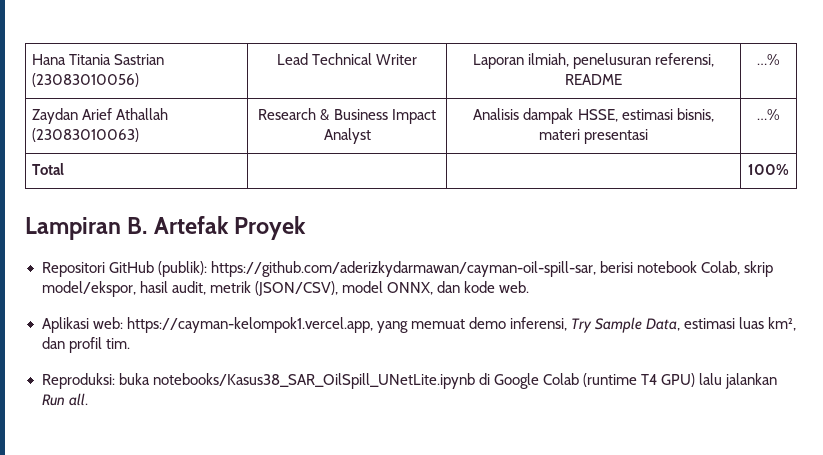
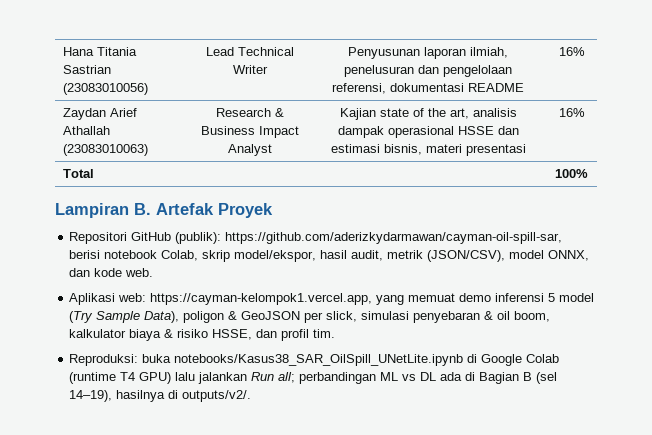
- Hana Titania Sastrian (23083010056) | Lead Technical Writer | Laporan ilmiah, penelusuran referensi, README | …%
+ Hana Titania Sastrian (23083010056) | Lead Technical Writer | Penyusunan laporan ilmiah, penelusuran dan pengelolaan referensi, dokumentasi README | 16%
- Zaydan Arief Athallah (23083010063) | Research & Business Impact Analyst | Analisis dampak HSSE, estimasi bisnis, materi presentasi | …%
+ Zaydan Arief Athallah (23083010063) | Research & Business Impact Analyst | Kajian state of the art, analisis dampak operasional HSSE dan estimasi bisnis, materi presentasi | 16%
- Aplikasi web: https://cayman-kelompok1.vercel.app, yang memuat demo inferensi, Try Sample Data, estimasi luas km², dan profil tim.
+ Aplikasi web: https://cayman-kelompok1.vercel.app, yang memuat demo inferensi 5 model (Try Sample Data), poligon & GeoJSON per slick, simulasi penyebaran & oil boom, kalkulator biaya & risiko HSSE, dan profil tim.
- Reproduksi: buka notebooks/Kasus38_SAR_OilSpill_UNetLite.ipynb di Google Colab (runtime T4 GPU) lalu jalankan Run all.
+ Reproduksi: buka notebooks/Kasus38_SAR_OilSpill_UNetLite.ipynb di Google Colab (runtime T4 GPU) lalu jalankan Run all; perbandingan ML vs DL ada di Bagian B (sel 14–19), hasilnya di outputs/v2/.

